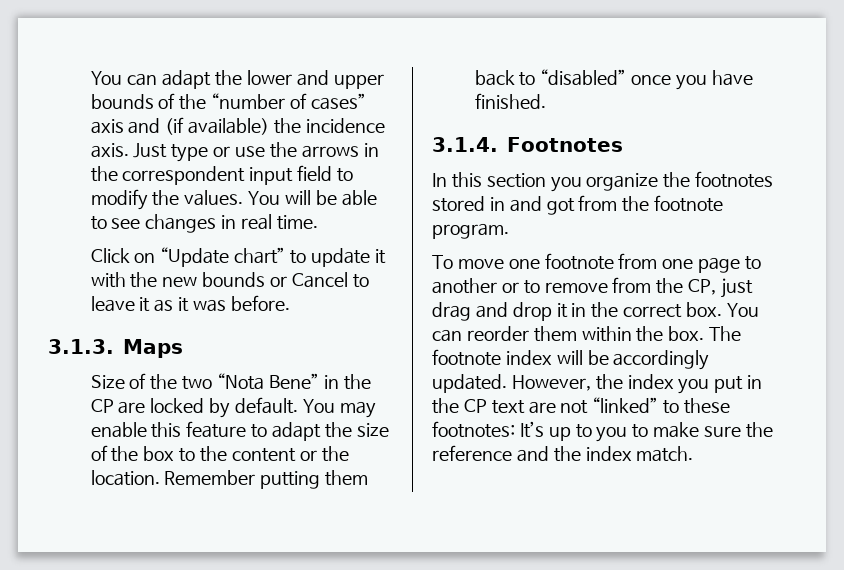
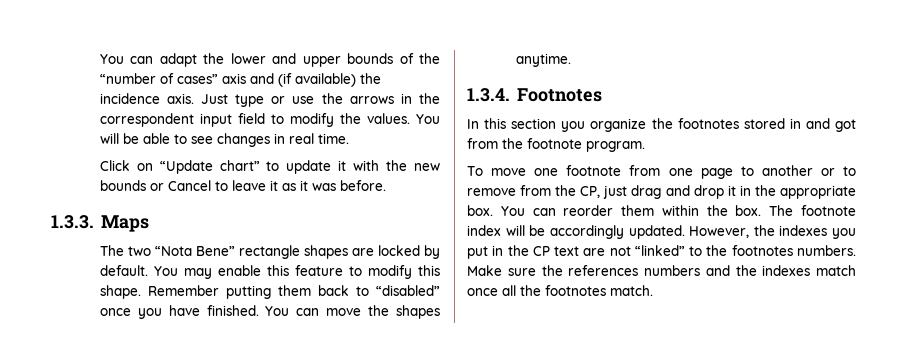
- 3.1.3. Maps
+ 1.3.3. Maps
- Size of the two “Nota Bene” in the CP are locked by default.
+ The two “Nota Bene” rectangle shapes are locked by default.
- You may enable this feature to adapt the size of the box to the content or the location.
+ You may enable this feature to modify this shape.
- Remember putting them back to “disabled” once you have finished.
- 3.1.4. Footnotes
+ Remember putting them back to “disabled” once you have finished. You can move the shapes anytime.
+ 1.3.4. Footnotes
- To move one footnote from one page to another or to remove from the CP, just drag and drop it in the correct box.
+ To move one footnote from one page to another or to remove from the CP, just drag and drop it in the appropriate box.
- However, the index you put in the CP text are not “linked” to these footnotes: It’s up to you to make sure the reference and the index match.
+ However, the indexes you put in the CP text are not “linked” to the footnotes numbers. Make sure the references numbers and the indexes match once all the footnotes match.

